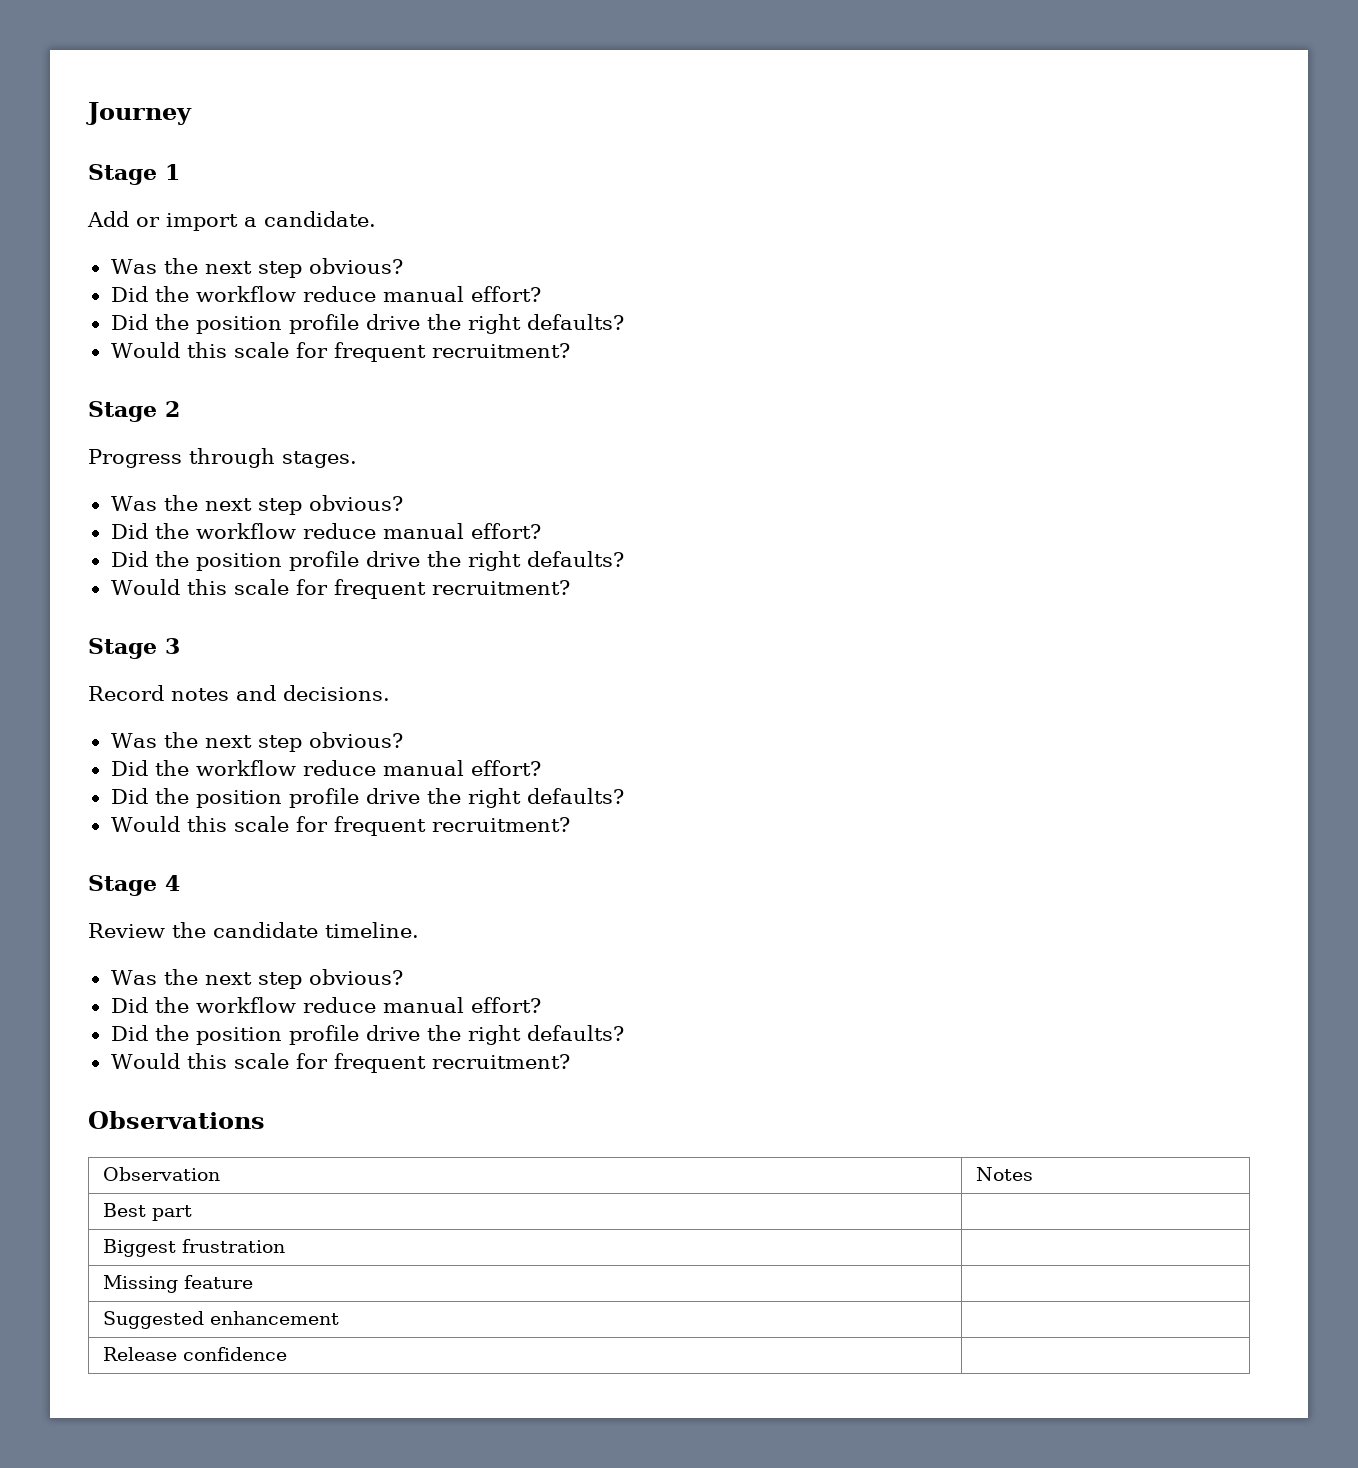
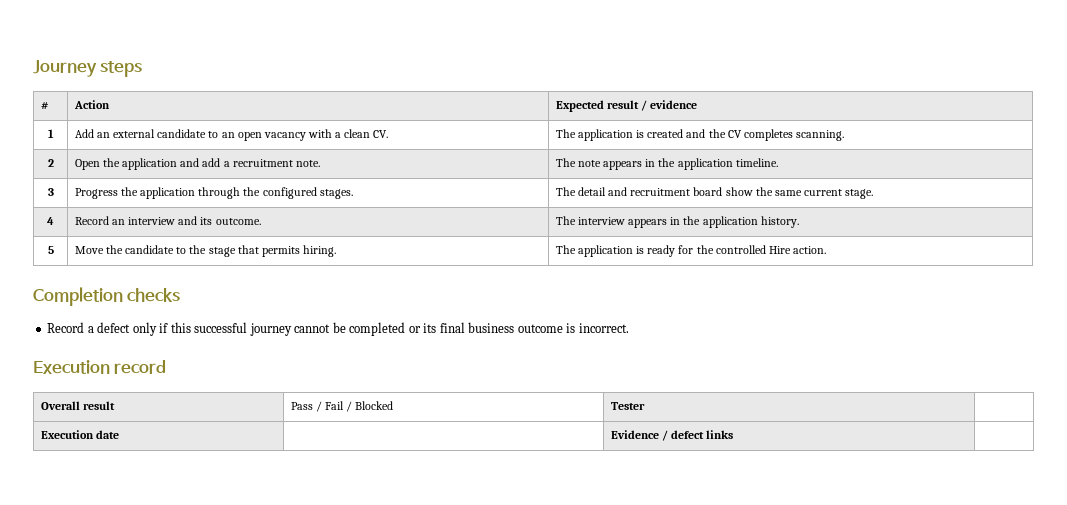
- Journey
- Stage 1
- Add or import a candidate.
- Was the next step obvious?
- Did the workflow reduce manual effort?
- Did the position profile drive the right defaults?
- Would this scale for frequent recruitment?
- Stage 2
- Progress through stages.
- Was the next step obvious?
- Did the workflow reduce manual effort?
- Did the position profile drive the right defaults?
- Would this scale for frequent recruitment?
- Stage 3
- Record notes and decisions.
- Was the next step obvious?
- Did the workflow reduce manual effort?
- Did the position profile drive the right defaults?
- Would this scale for frequent recruitment?
- Stage 4
- Review the candidate timeline.
- Was the next step obvious?
- Did the workflow reduce manual effort?
- Did the position profile drive the right defaults?
- Would this scale for frequent recruitment?
- Observations
- Observation | Notes
- Best part |
- Biggest frustration |
- Missing feature |
- Suggested enhancement |
- Release confidence |
+ Journey steps
+ # | Action | Expected result / evidence
+ 1 | Add an external candidate to an open vacancy with a clean CV. | The application is created and the CV completes scanning.
+ 2 | Open the application and add a recruitment note. | The note appears in the application timeline.
+ 3 | Progress the application through the configured stages. | The detail and recruitment board show the same current stage.
+ 4 | Record an interview and its outcome. | The interview appears in the application history.
+ 5 | Move the candidate to the stage that permits hiring. | The application is ready for the controlled Hire action.
+ Completion checks
+ Record a defect only if this successful journey cannot be completed or its final business outcome is incorrect.
+ Execution record
+ Overall result | Pass / Fail / Blocked | Tester |
+ Execution date | | Evidence / defect links |

